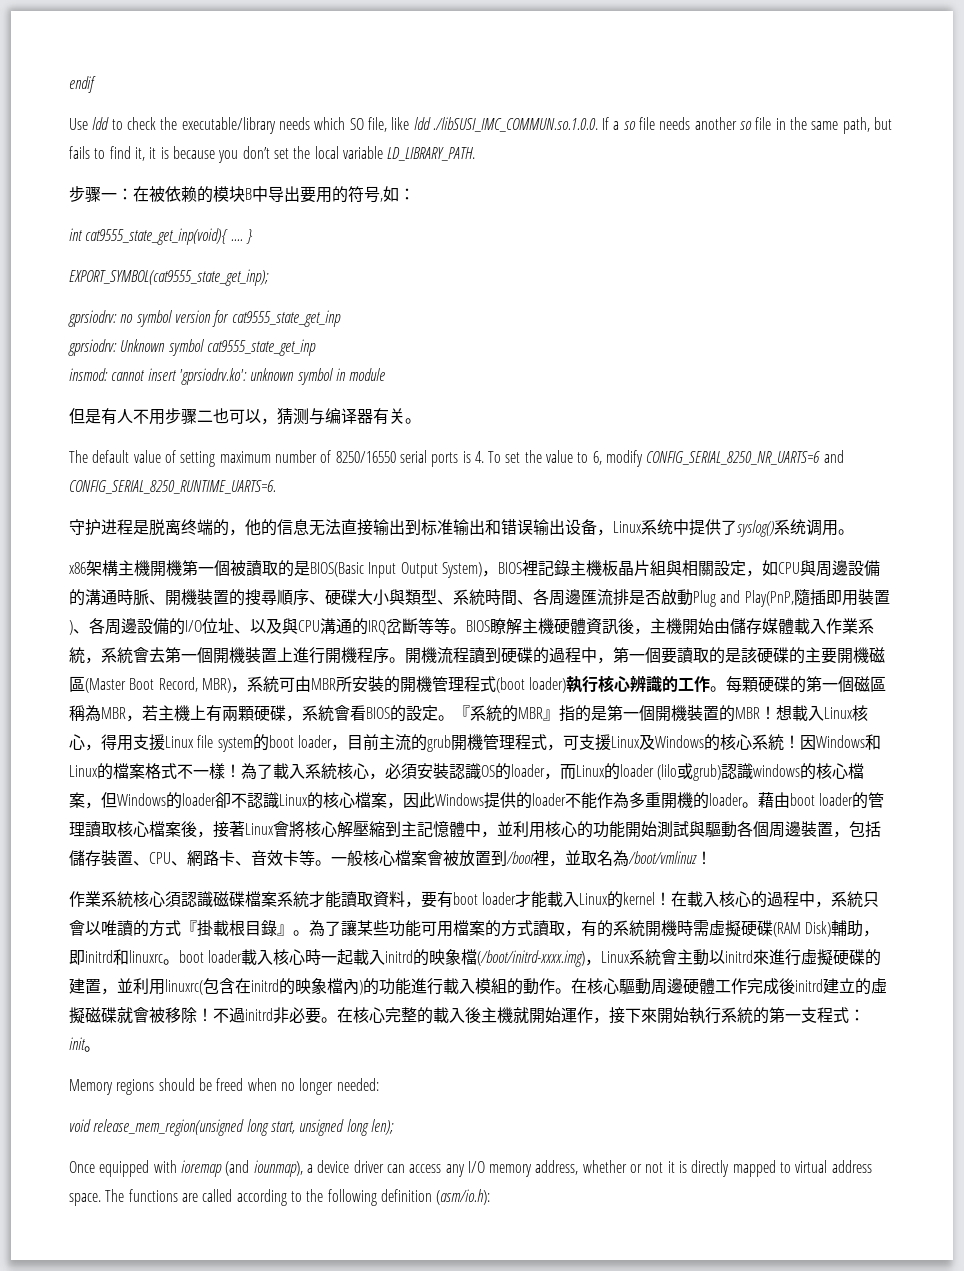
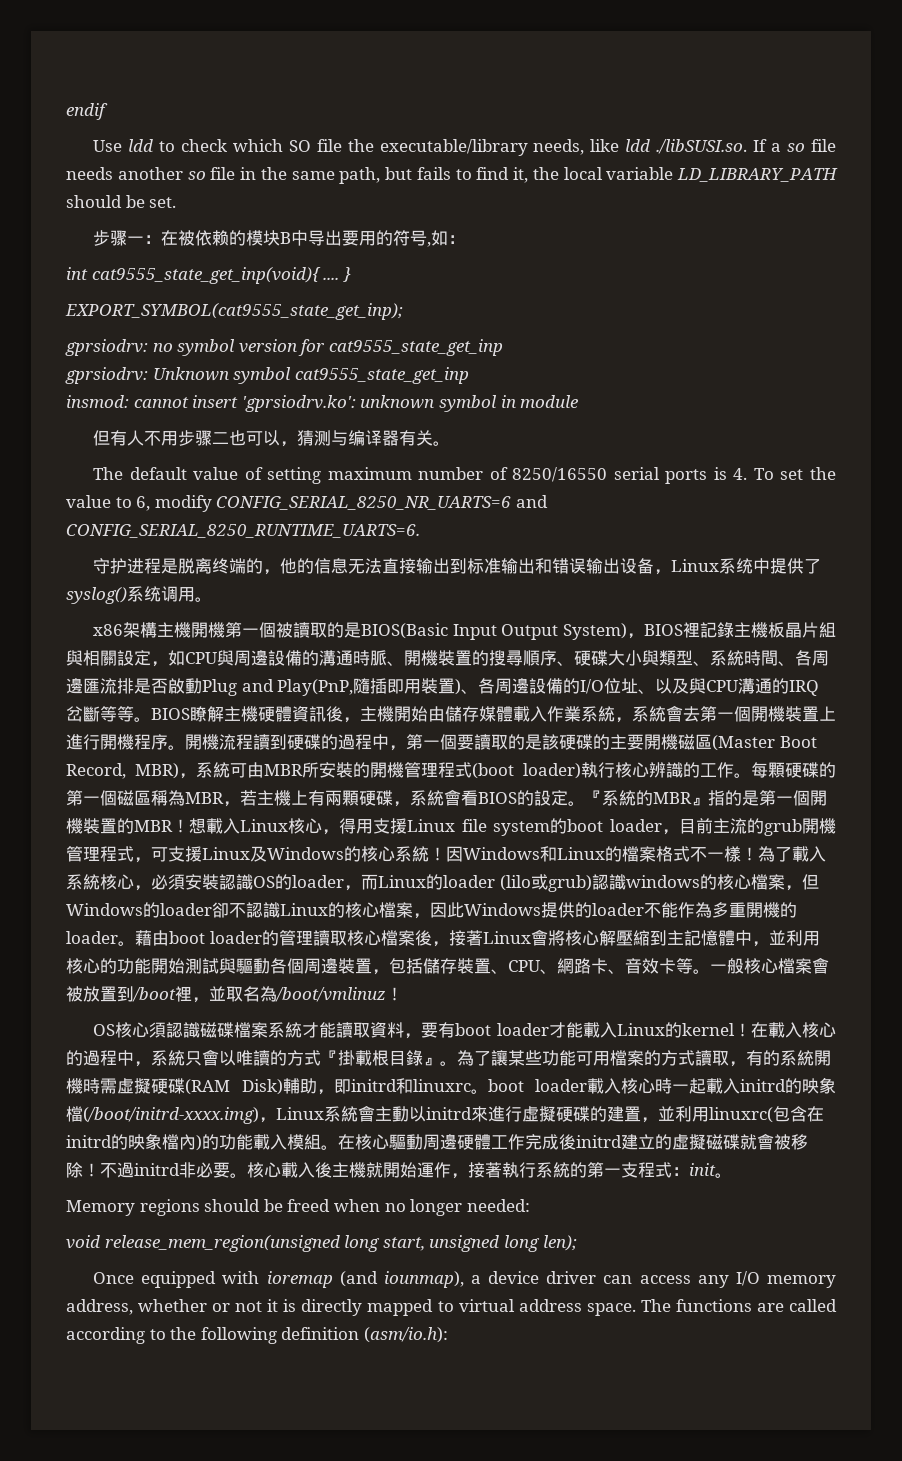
- Use ldd to check the executable/library needs which SO file, like ldd ./libSUSI_IMC_COMMUN.so.1.0.0. If a so file needs another so file in the same path, but fails to find it, it is because you don’t set the local variable LD_LIBRARY_PATH.
+ Use ldd to check which SO file the executable/library needs, like ldd ./libSUSI.so. If a so file needs another so file in the same path, but fails to find it, the local variable LD_LIBRARY_PATH should be set.
- 但是有人不用步骤二也可以，猜测与编译器有关。
+ 但有人不用步骤二也可以，猜测与编译器有关。
- 作業系統核心須認識磁碟檔案系統才能讀取資料，要有boot loader才能載入Linux的kernel！
+ OS核心須認識磁碟檔案系統才能讀取資料，要有boot loader才能載入Linux的kernel！
- 為了讓某些功能可用檔案的方式讀取，有的系統開機時需虛擬硬碟(RAM Disk)輔助，即initrd和linuxrc。boot loader載入核心時一起載入initrd的映象檔(/boot/initrd-xxxx.img)，Linux系統會主動以initrd來進行虛擬硬碟的建置，並利用linuxrc(包含在initrd的映象檔內)的功能進行載入模組的動作。
+ 為了讓某些功能可用檔案的方式讀取，有的系統開機時需虛擬硬碟(RAM Disk)輔助，即initrd和linuxrc。boot loader載入核心時一起載入initrd的映象檔(/boot/initrd-xxxx.img)，Linux系統會主動以initrd來進行虛擬硬碟的建置，並利用linuxrc(包含在initrd的映象檔內)的功能載入模組。
- 在核心完整的載入後主機就開始運作，接下來開始執行系統的第一支程式：init。
+ 核心載入後主機就開始運作，接著執行系統的第一支程式：init。

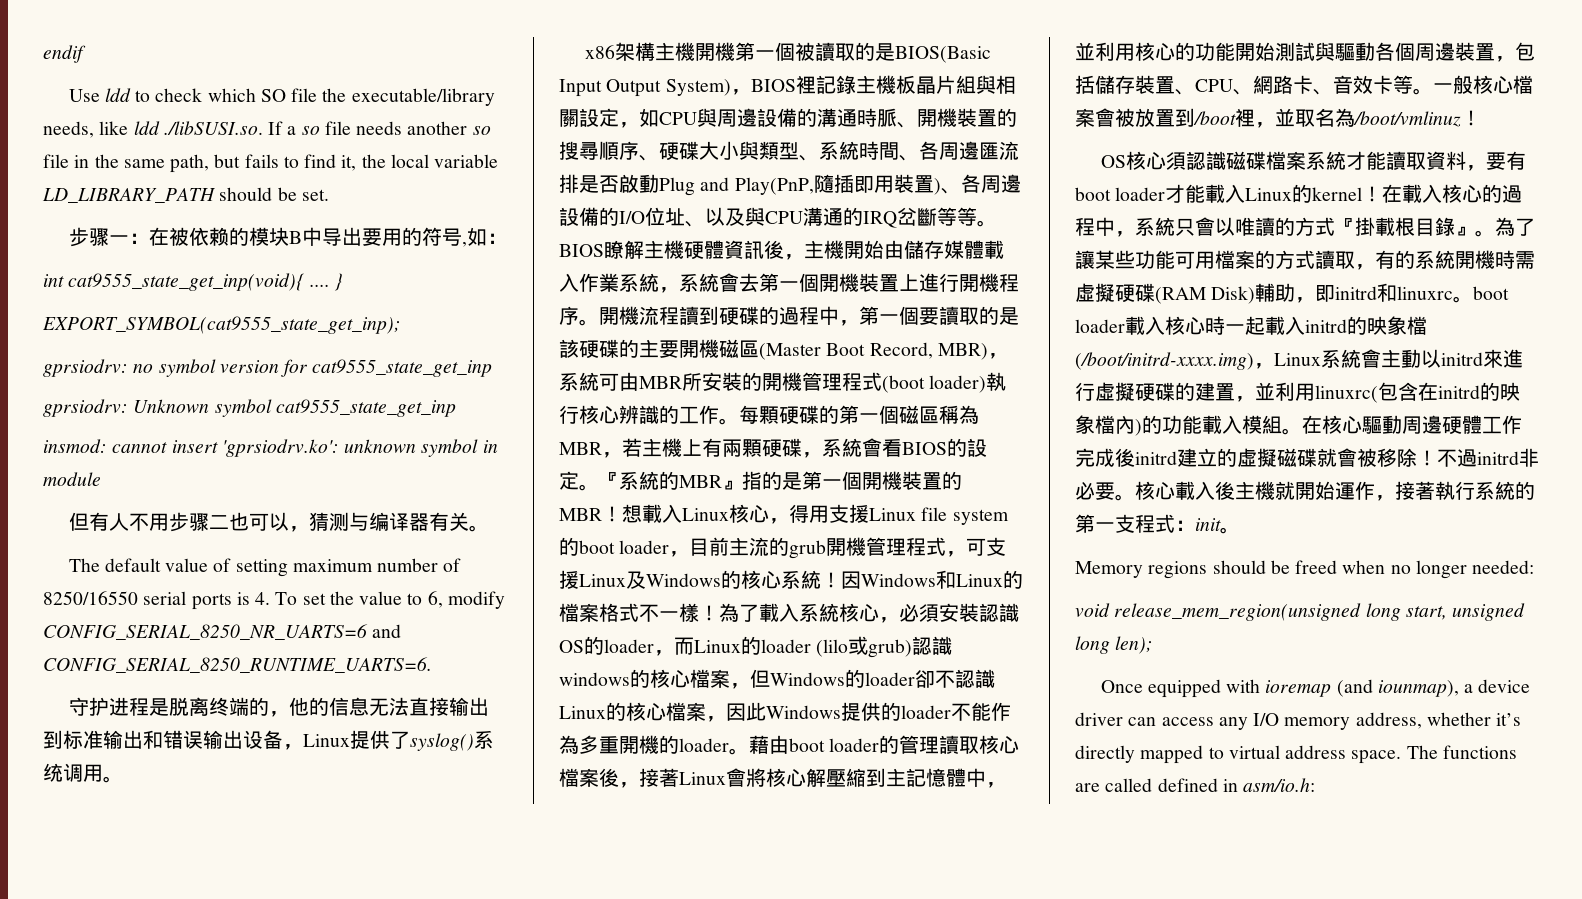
- 守护进程是脱离终端的，他的信息无法直接输出到标准输出和错误输出设备，Linux系统中提供了syslog()系统调用。
+ 守护进程是脱离终端的，他的信息无法直接输出到标准输出和错误输出设备，Linux提供了syslog()系统调用。
- Once equipped with ioremap (and iounmap), a device driver can access any I/O memory address, whether or not it is directly mapped to virtual address space.
+ Once equipped with ioremap (and iounmap), a device driver can access any I/O memory address, whether it’s directly mapped to virtual address space.
- The functions are called according to the following definition (asm/io.h):
+ The functions are called defined in asm/io.h:

